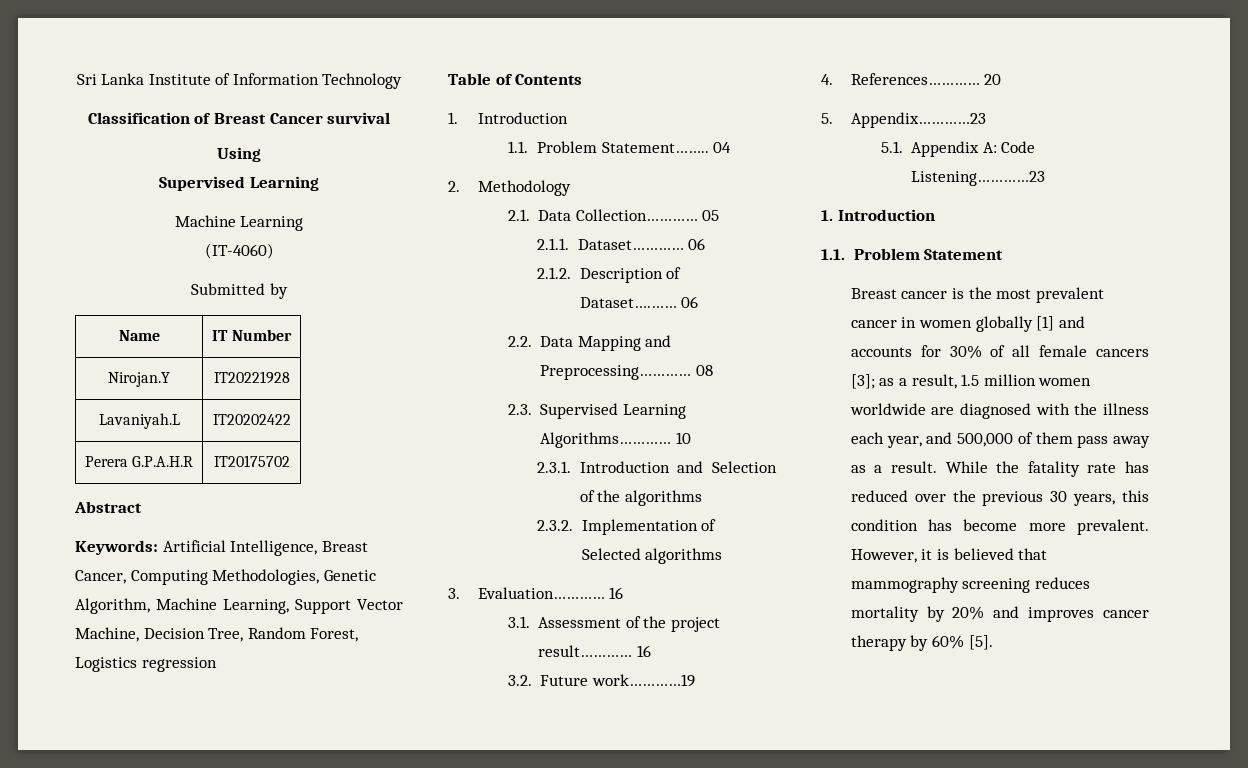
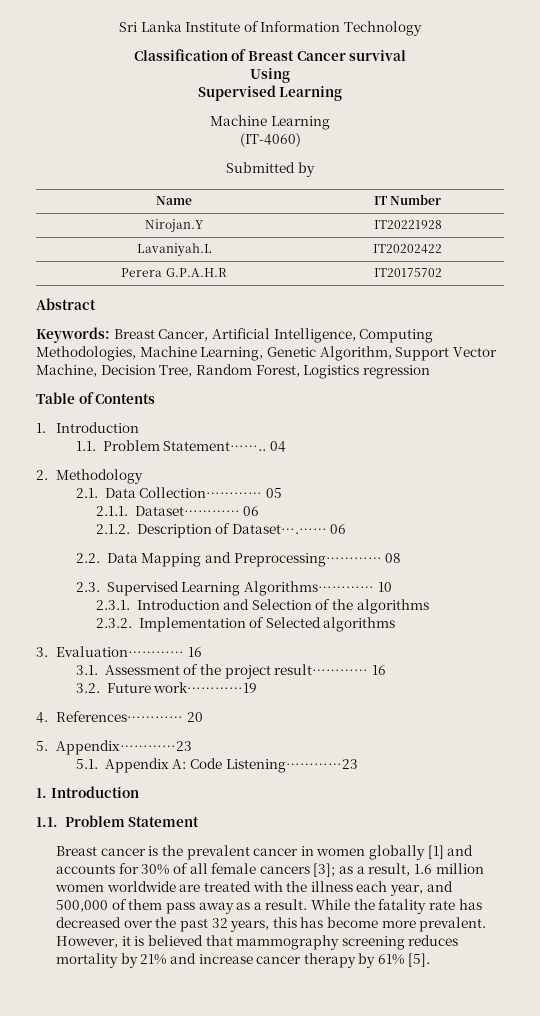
- Keywords: Artificial Intelligence, Breast Cancer, Computing Methodologies, Genetic Algorithm, Machine Learning, Support Vector Machine, Decision Tree, Random Forest, Logistics regression
+ Keywords: Breast Cancer, Artificial Intelligence, Computing Methodologies, Machine Learning, Genetic Algorithm, Support Vector Machine, Decision Tree, Random Forest, Logistics regression
- Breast cancer is the most prevalent cancer in women globally [1] and accounts for 30% of all female cancers [3]; as a result, 1.5 million women worldwide are diagnosed with the illness each year, and 500,000 of them pass away as a result.
+ Breast cancer is the prevalent cancer in women globally [1] and accounts for 30% of all female cancers [3]; as a result, 1.6 million women worldwide are treated with the illness each year, and 500,000 of them pass away as a result.
- While the fatality rate has reduced over the previous 30 years, this condition has become more prevalent.
+ While the fatality rate has decreased over the past 32 years, this has become more prevalent.
- However, it is believed that mammography screening reduces mortality by 20% and improves cancer therapy by 60% [5].
+ However, it is believed that mammography screening reduces mortality by 21% and increase cancer therapy by 61% [5].

